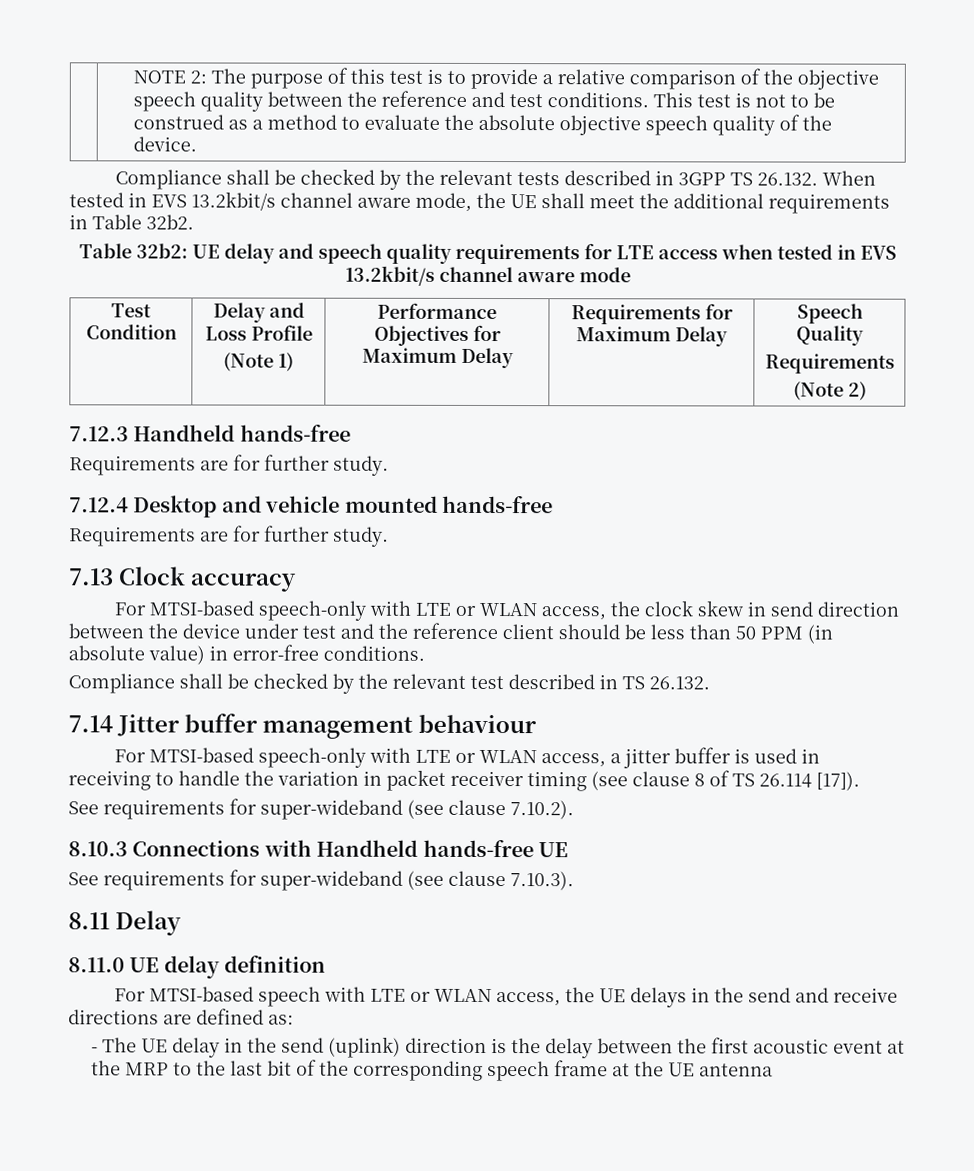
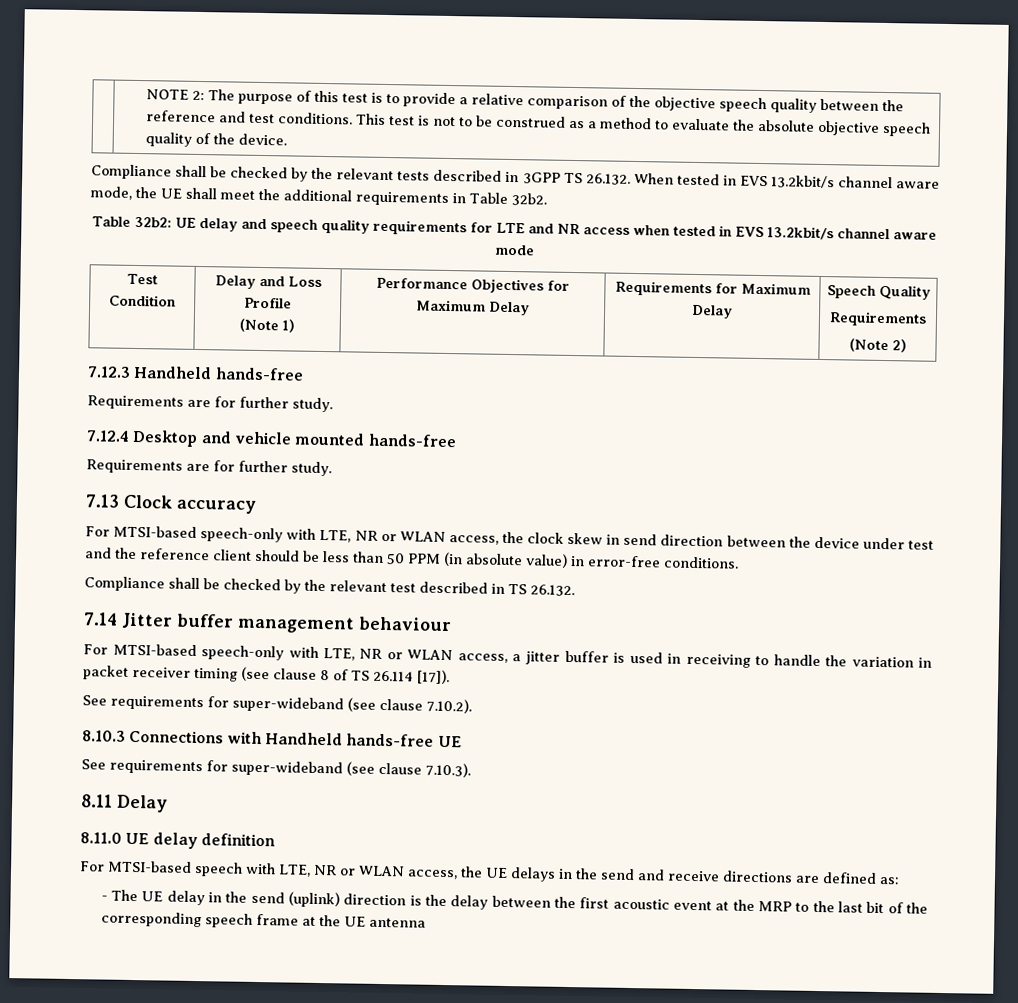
- Table 32b2: UE delay and speech quality requirements for LTE access when tested in EVS 13.2kbit/s channel aware mode
+ Table 32b2: UE delay and speech quality requirements for LTE and NR access when tested in EVS 13.2kbit/s channel aware mode
- For MTSI-based speech-only with LTE or WLAN access, the clock skew in send direction between the device under test and the reference client should be less than 50 PPM (in absolute value) in error-free conditions.
+ For MTSI-based speech-only with LTE, NR or WLAN access, the clock skew in send direction between the device under test and the reference client should be less than 50 PPM (in absolute value) in error-free conditions.
- For MTSI-based speech-only with LTE or WLAN access, a jitter buffer is used in receiving to handle the variation in packet receiver timing (see clause 8 of TS 26.114 [17]).
+ For MTSI-based speech-only with LTE, NR or WLAN access, a jitter buffer is used in receiving to handle the variation in packet receiver timing (see clause 8 of TS 26.114 [17]).
- For MTSI-based speech with LTE or WLAN access, the UE delays in the send and receive directions are defined as:
+ For MTSI-based speech with LTE, NR or WLAN access, the UE delays in the send and receive directions are defined as:

